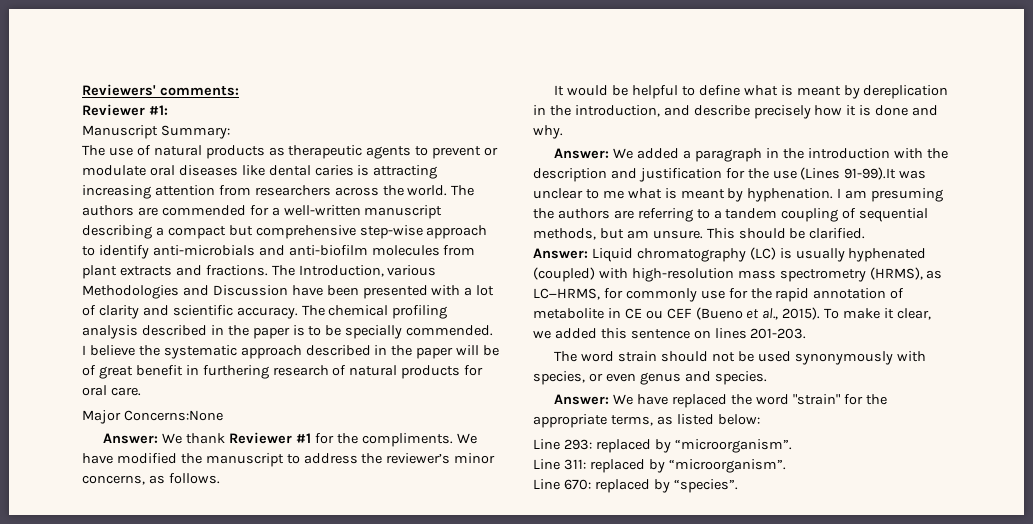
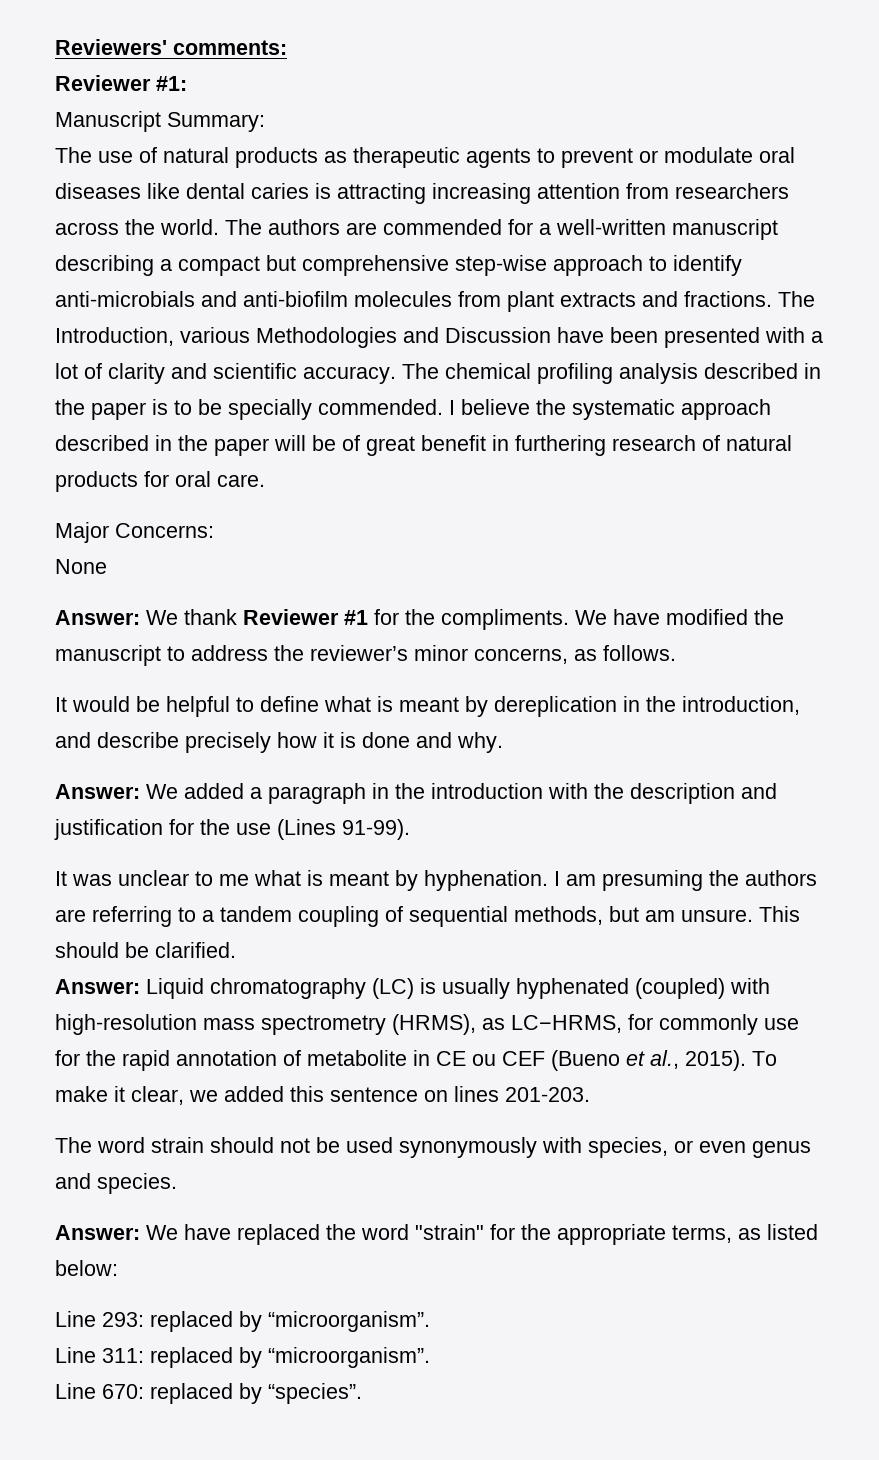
- Major Concerns:None
+ Major Concerns:
+ None
- Answer: We added a paragraph in the introduction with the description and justification for the use (Lines 91-99).It was unclear to me what is meant by hyphenation.
+ Answer: We added a paragraph in the introduction with the description and justification for the use (Lines 91-99).
+ It was unclear to me what is meant by hyphenation.

